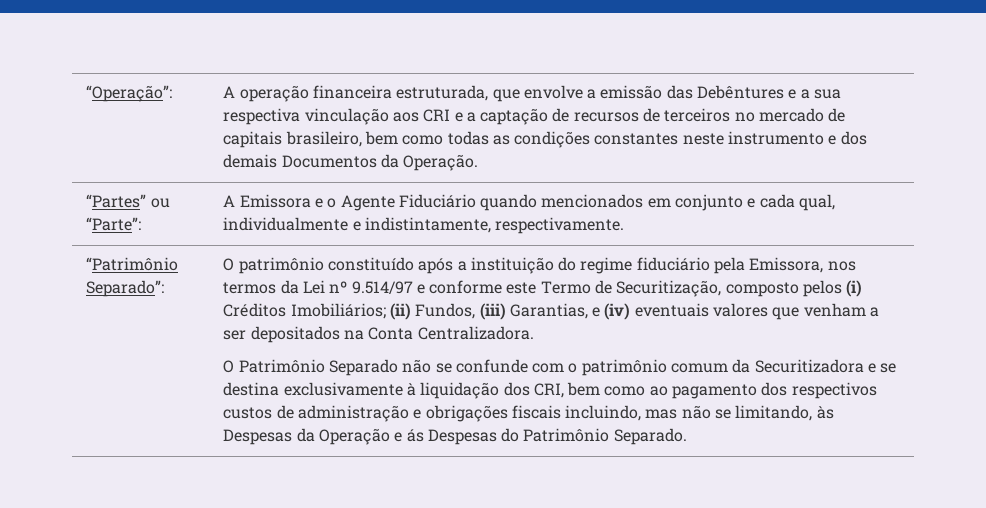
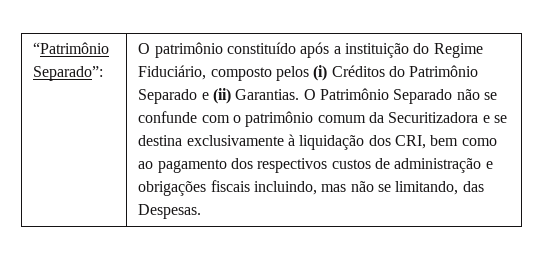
- “Operação”: | A operação financeira estruturada, que envolve a emissão das Debêntures e a sua respectiva vinculação aos CRI e a captação de recursos de terceiros no mercado de capitais brasileiro, bem como todas as condições constantes neste instrumento e dos demais Documentos da Operação.
- “Partes” ou “Parte”: | A Emissora e o Agente Fiduciário quando mencionados em conjunto e cada qual, individualmente e indistintamente, respectivamente.
- O patrimônio constituído após a instituição do regime fiduciário pela Emissora, nos termos da Lei nº 9.514/97 e conforme este Termo de Securitização, composto pelos (i) Créditos Imobiliários; (ii) Fundos, (iii) Garantias, e (iv) eventuais valores que venham a ser depositados na Conta Centralizadora.
- O Patrimônio Separado não se confunde com o patrimônio comum da Securitizadora e se destina exclusivamente à liquidação dos CRI, bem como ao pagamento dos respectivos custos de administração e obrigações fiscais incluindo, mas não se limitando, às Despesas da Operação e ás Despesas do Patrimônio Separado.
+ O patrimônio constituído após a instituição do Regime Fiduciário, composto pelos (i) Créditos do Patrimônio Separado e (ii) Garantias. O Patrimônio Separado não se confunde com o patrimônio comum da Securitizadora e se destina exclusivamente à liquidação dos CRI, bem como ao pagamento dos respectivos custos de administração e obrigações fiscais incluindo, mas não se limitando, das Despesas.

